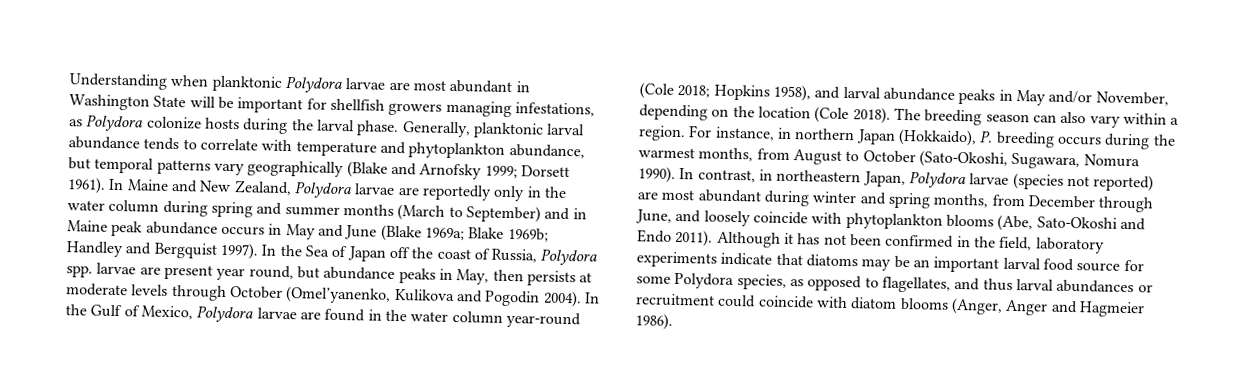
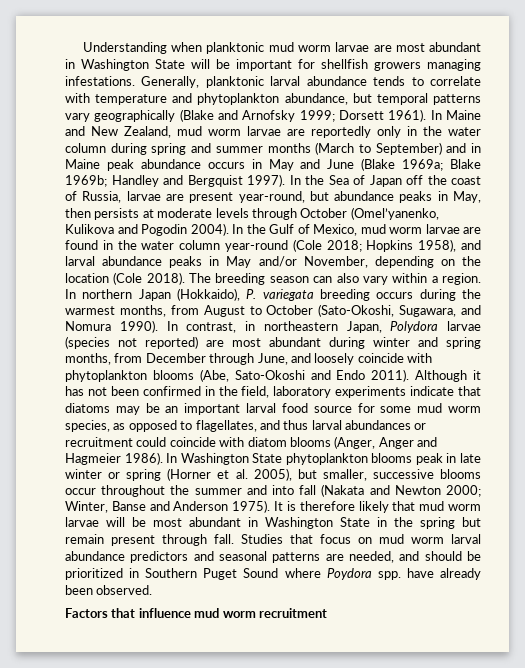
- Understanding when planktonic Polydora larvae are most abundant in Washington State will be important for shellfish growers managing infestations, as Polydora colonize hosts during the larval phase.
+ Understanding when planktonic mud worm larvae are most abundant in Washington State will be important for shellfish growers managing infestations.
- In Maine and New Zealand, Polydora larvae are reportedly only in the water column during spring and summer months (March to September) and in Maine peak abundance occurs in May and June (Blake 1969a; Blake 1969b; Handley and Bergquist 1997).
+ In Maine and New Zealand, mud worm larvae are reportedly only in the water column during spring and summer months (March to September) and in Maine peak abundance occurs in May and June (Blake 1969a; Blake 1969b; Handley and Bergquist 1997).
- In the Sea of Japan off the coast of Russia, Polydora spp. larvae are present year round, but abundance peaks in May, then persists at moderate levels through October (Omel’yanenko, Kulikova and Pogodin 2004).
+ In the Sea of Japan off the coast of Russia, larvae are present year-round, but abundance peaks in May, then persists at moderate levels through October (Omel’yanenko, Kulikova and Pogodin 2004).
- In the Gulf of Mexico, Polydora larvae are found in the water column year-round (Cole 2018; Hopkins 1958), and larval abundance peaks in May and/or November, depending on the location (Cole 2018).
+ In the Gulf of Mexico, mud worm larvae are found in the water column year-round (Cole 2018; Hopkins 1958), and larval abundance peaks in May and/or November, depending on the location (Cole 2018).
- For instance, in northern Japan (Hokkaido), P. breeding occurs during the warmest months, from August to October (Sato-Okoshi, Sugawara, Nomura 1990).
+ In northern Japan (Hokkaido), P. variegata breeding occurs during the warmest months, from August to October (Sato-Okoshi, Sugawara, and Nomura 1990).
- Although it has not been confirmed in the field, laboratory experiments indicate that diatoms may be an important larval food source for some Polydora species, as opposed to flagellates, and thus larval abundances or recruitment could coincide with diatom blooms (Anger, Anger and Hagmeier 1986).
+ Although it has not been confirmed in the field, laboratory experiments indicate that diatoms may be an important larval food source for some mud worm species, as opposed to flagellates, and thus larval abundances or recruitment could coincide with diatom blooms (Anger, Anger and Hagmeier 1986).
+ In Washington State phytoplankton blooms peak in late winter or spring (Horner et al. 2005), but smaller, successive blooms occur throughout the summer and into fall (Nakata and Newton 2000; Winter, Banse and Anderson 1975). It is therefore likely that mud worm larvae will be most abundant in Washington State in the spring but remain present through fall. Studies that focus on mud worm larval abundance predictors and seasonal patterns are needed, and should be prioritized in Southern Puget Sound where Poydora spp. have already been observed.
+ Factors that influence mud worm recruitment

